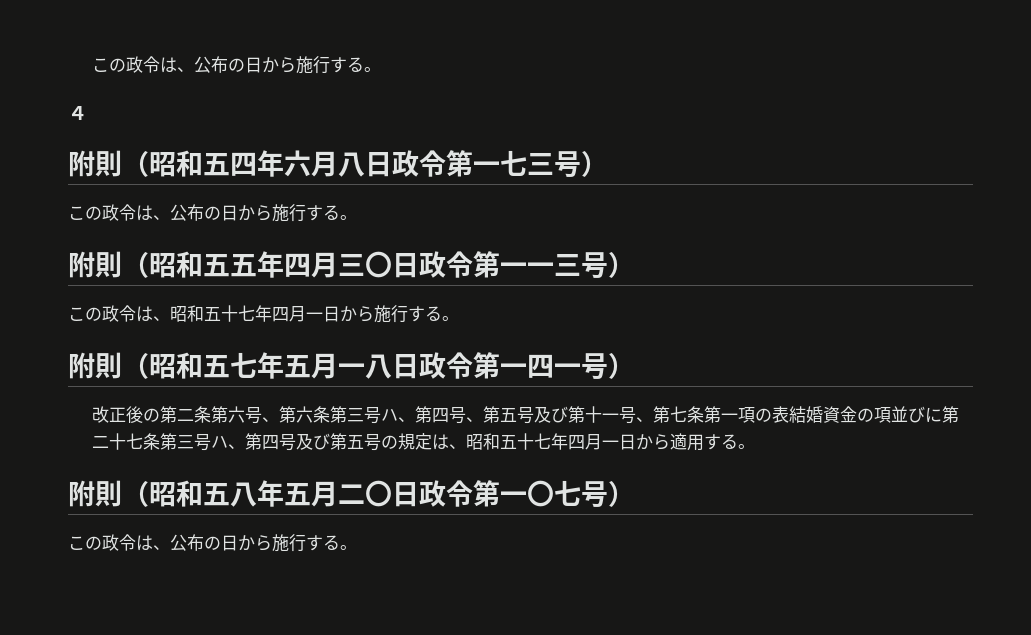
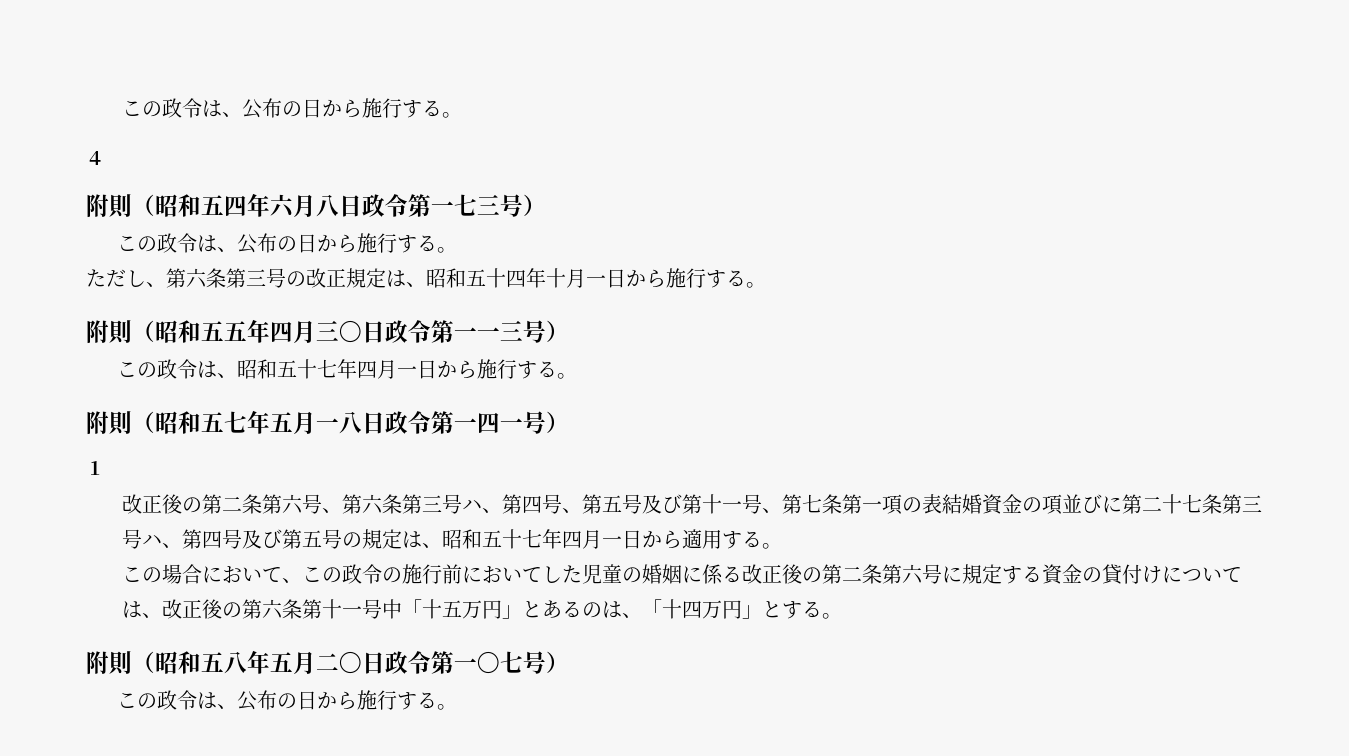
+ ただし、第六条第三号の改正規定は、昭和五十四年十月一日から施行する。
+ １
+ この場合において、この政令の施行前においてした児童の婚姻に係る改正後の第二条第六号に規定する資金の貸付けについては、改正後の第六条第十一号中「十五万円」とあるのは、「十四万円」とする。

